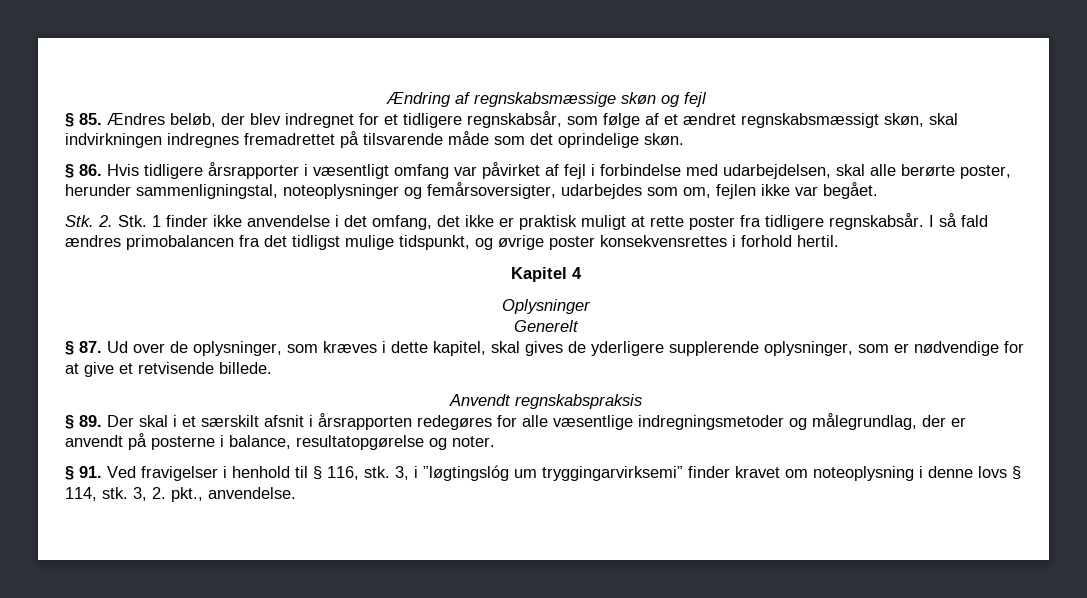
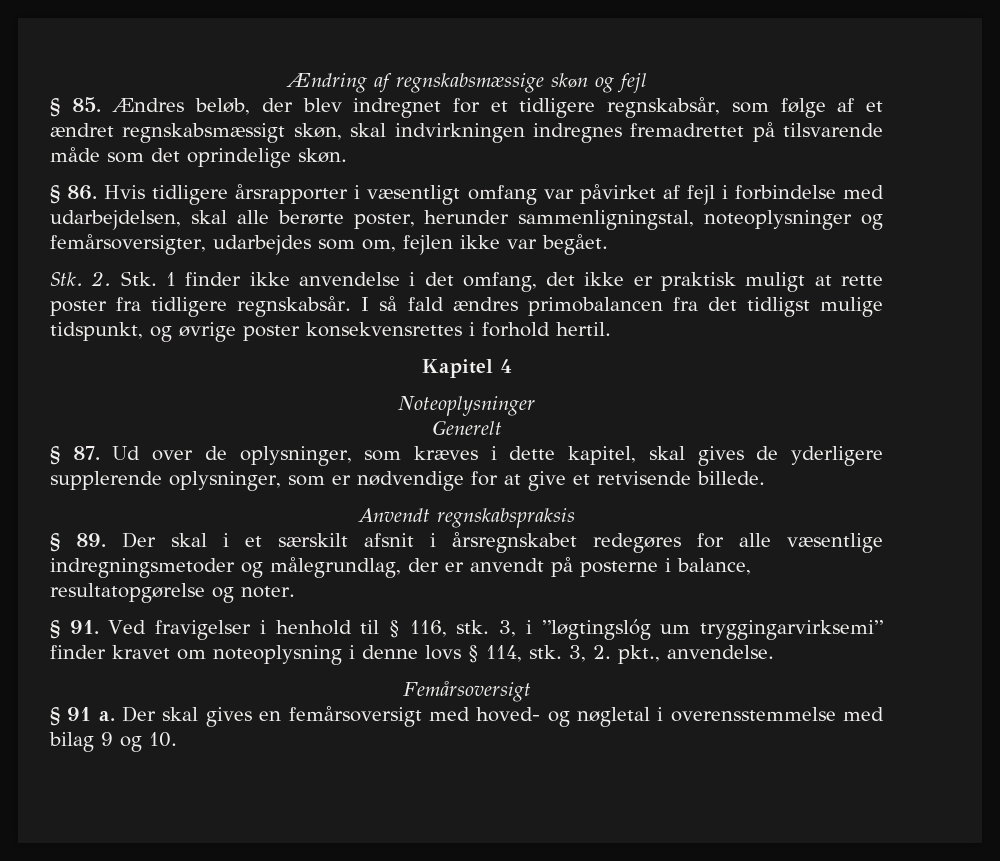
- Oplysninger
+ Noteoplysninger
- § 89. Der skal i et særskilt afsnit i årsrapporten redegøres for alle væsentlige indregningsmetoder og målegrundlag, der er anvendt på posterne i balance, resultatopgørelse og noter.
+ § 89. Der skal i et særskilt afsnit i årsregnskabet redegøres for alle væsentlige indregningsmetoder og målegrundlag, der er anvendt på posterne i balance, resultatopgørelse og noter.
+ Femårsoversigt
+ § 91 a. Der skal gives en femårsoversigt med hoved- og nøgletal i overensstemmelse med bilag 9 og 10.

